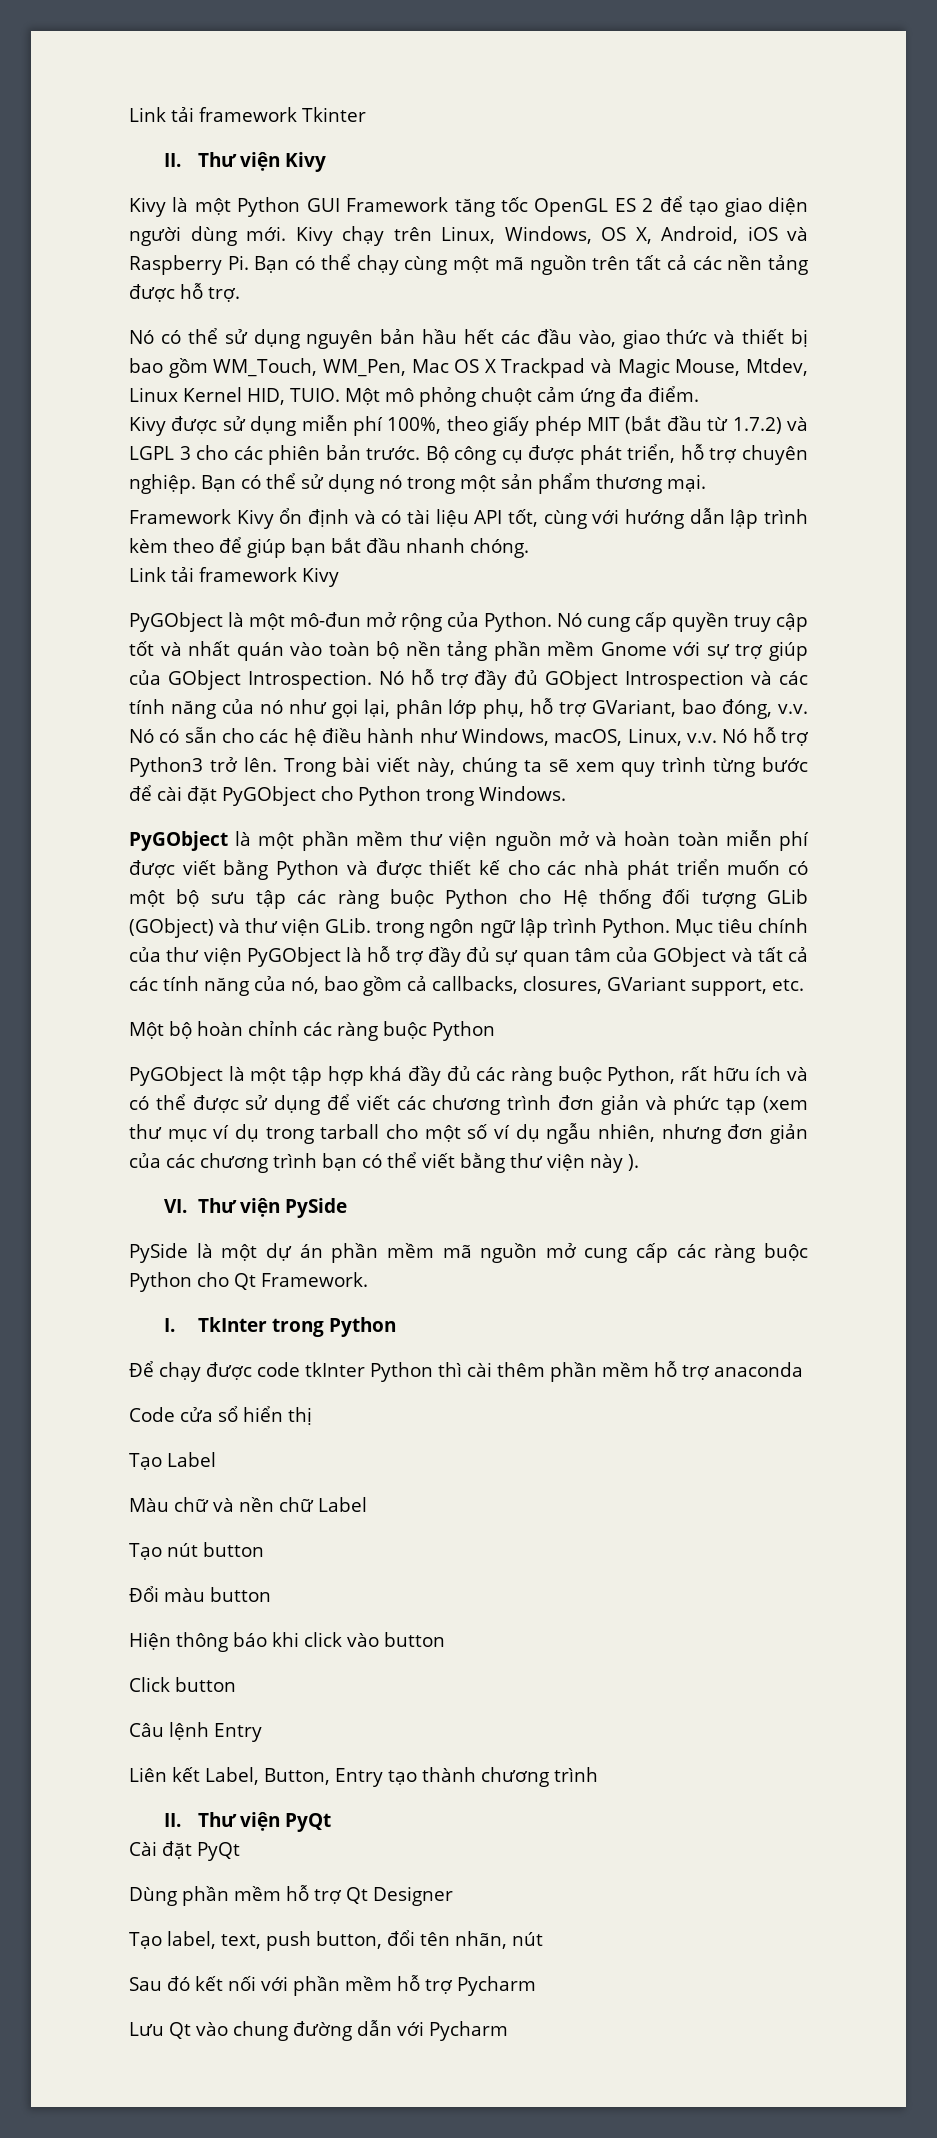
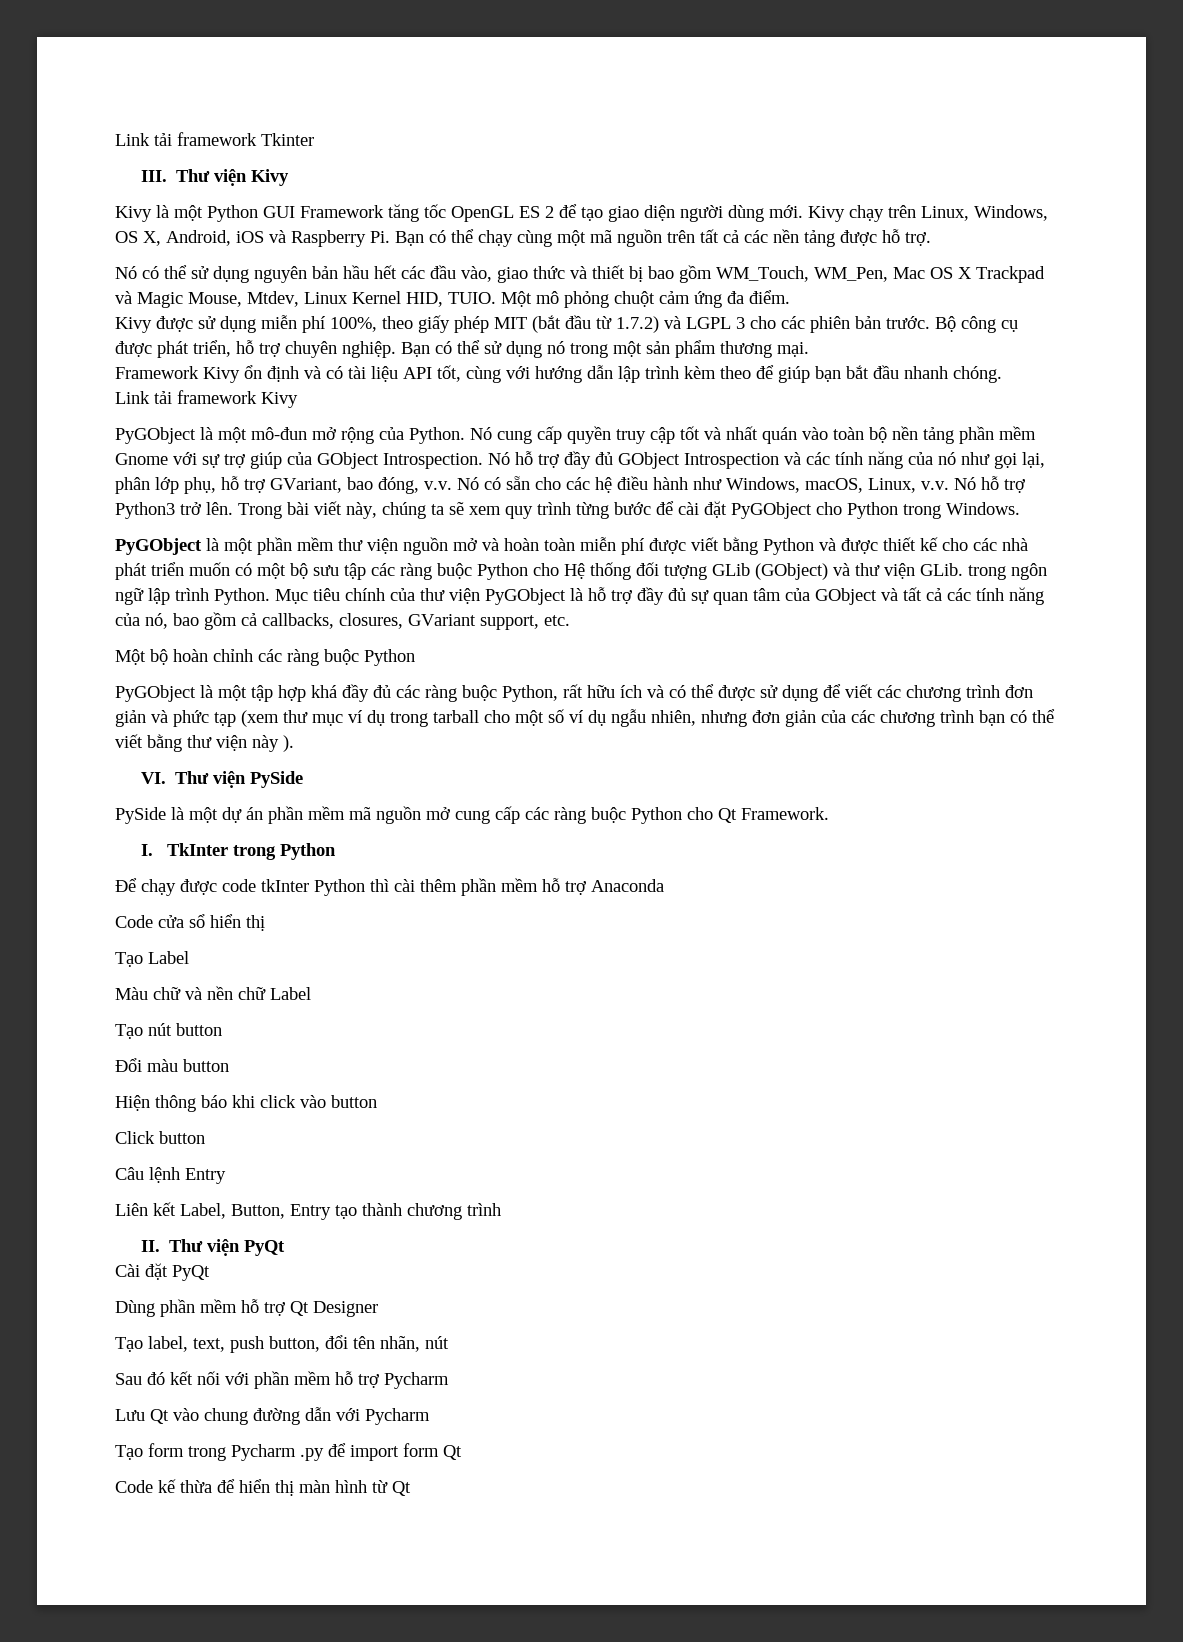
- II. Thư viện Kivy
+ III. Thư viện Kivy
- Để chạy được code tkInter Python thì cài thêm phần mềm hỗ trợ anaconda
+ Để chạy được code tkInter Python thì cài thêm phần mềm hỗ trợ Anaconda
+ Tạo form trong Pycharm .py để import form Qt
+ Code kế thừa để hiển thị màn hình từ Qt

